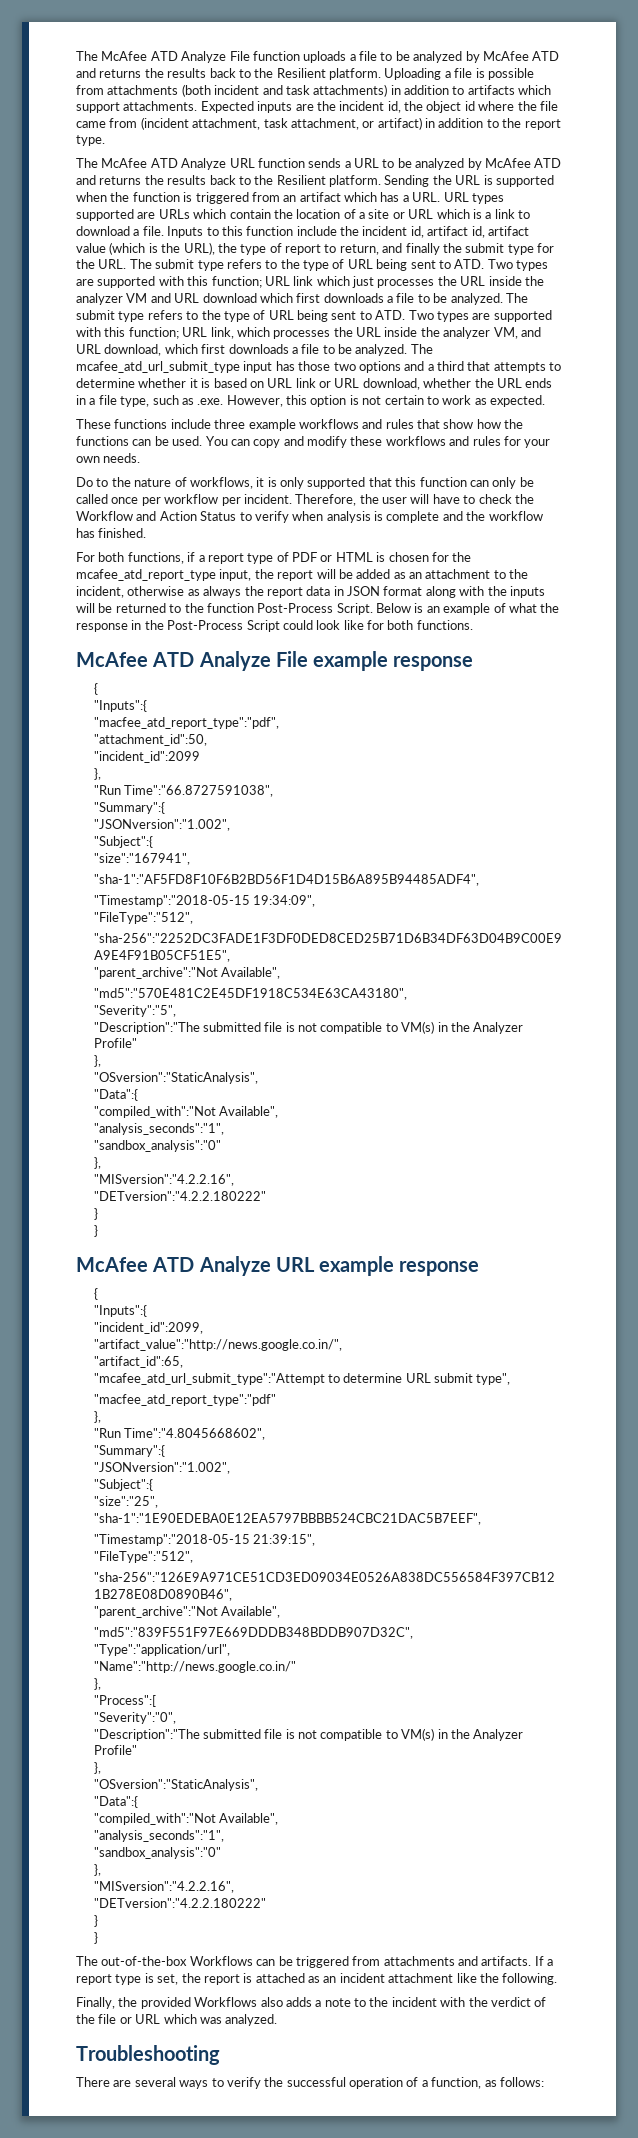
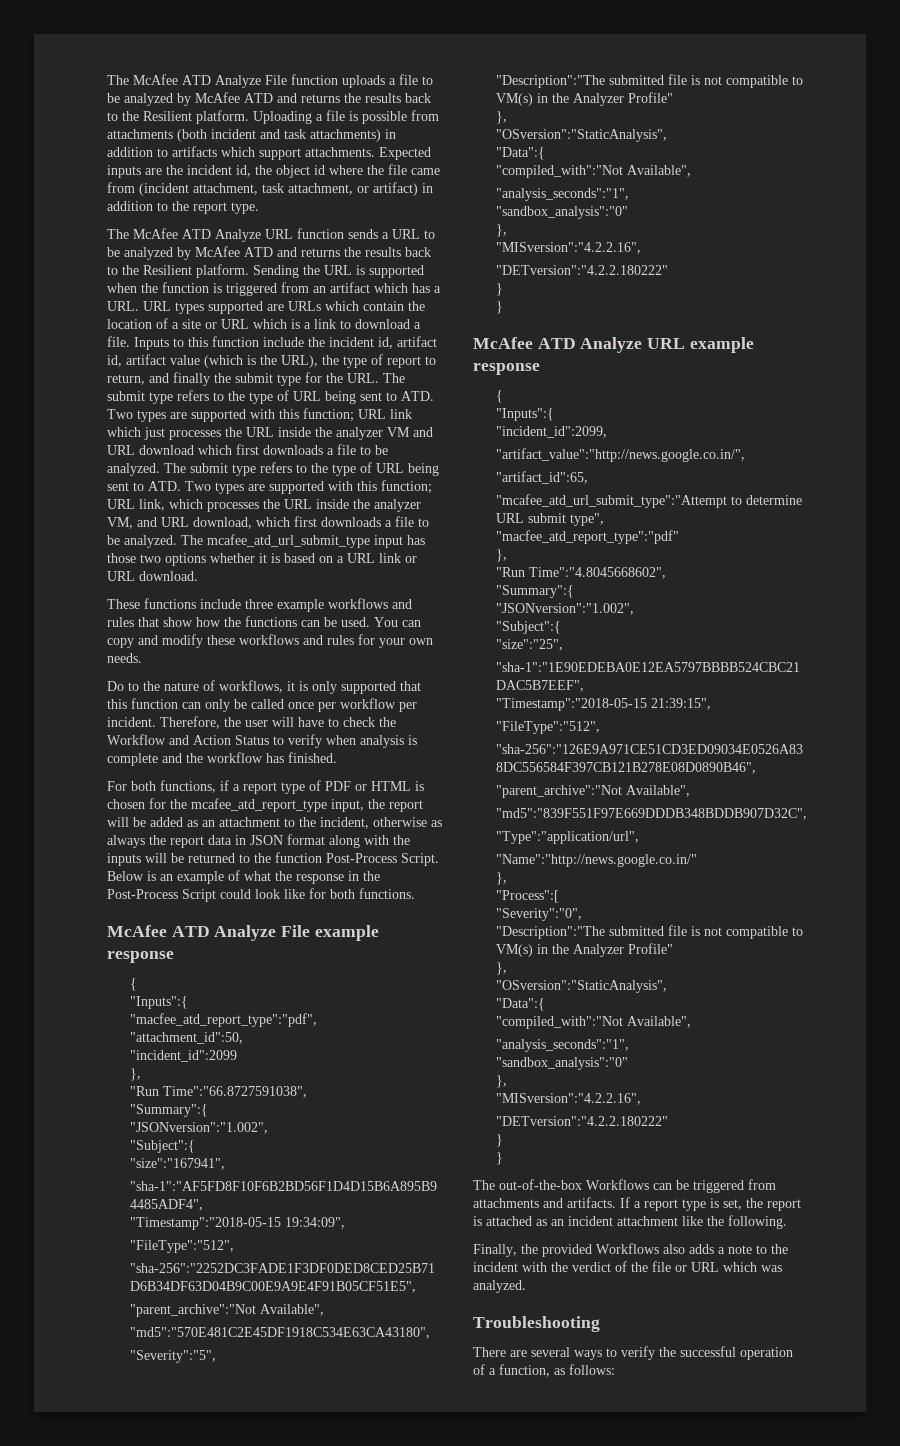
- The mcafee_atd_url_submit_type input has those two options and a third that attempts to determine whether it is based on URL link or URL download, whether the URL ends in a file type, such as .exe. However, this option is not certain to work as expected.
+ The mcafee_atd_url_submit_type input has those two options whether it is based on a URL link or URL download.

